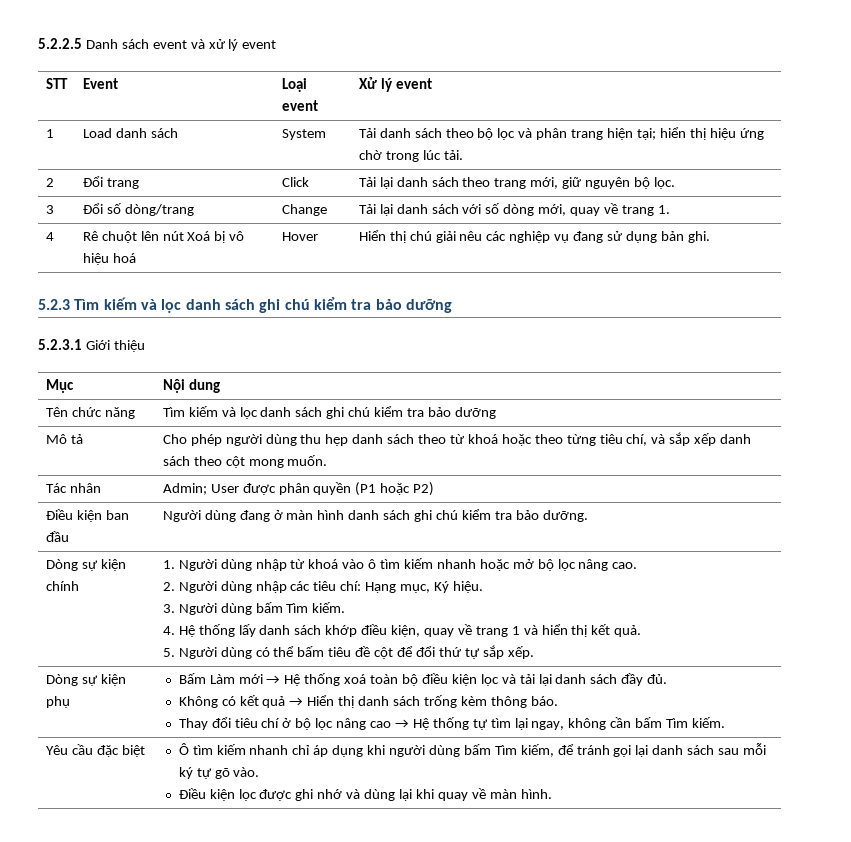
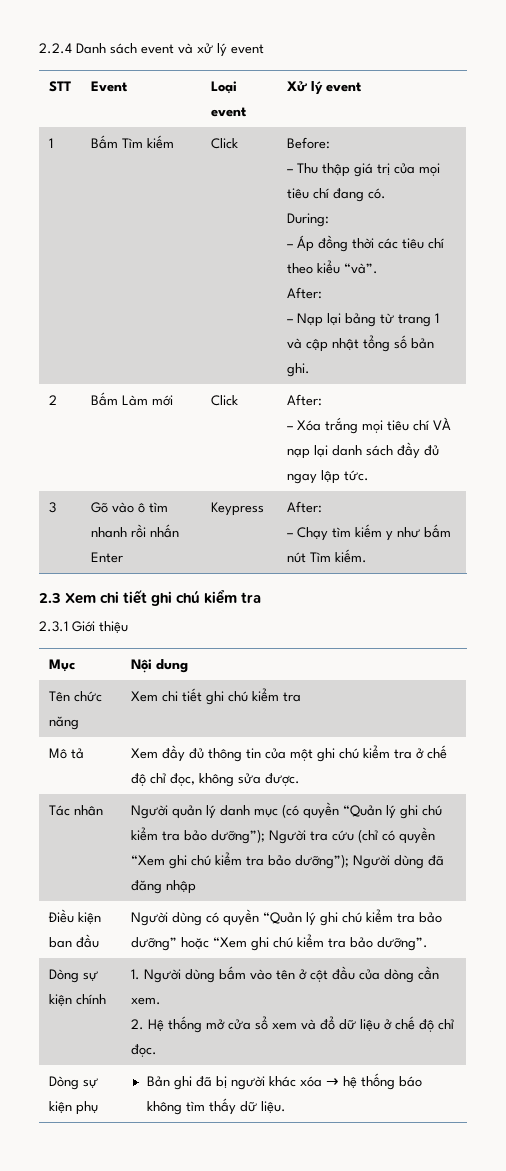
- 5.2.2.5 Danh sách event và xử lý event
+ 2.2.4 Danh sách event và xử lý event
- Load danh sách | System | Tải danh sách theo bộ lọc và phân trang hiện tại; hiển thị hiệu ứng chờ trong lúc tải.
- 2 | Đổi trang | Click | Tải lại danh sách theo trang mới, giữ nguyên bộ lọc.
- 3 | Đổi số dòng/trang | Change | Tải lại danh sách với số dòng mới, quay về trang 1.
- 4 | Rê chuột lên nút Xoá bị vô hiệu hoá | Hover | Hiển thị chú giải nêu các nghiệp vụ đang sử dụng bản ghi.
- 5.2.3 Tìm kiếm và lọc danh sách ghi chú kiểm tra bảo dưỡng
- 5.2.3.1 Giới thiệu
+ Bấm Tìm kiếm | Click | Before:
+ – Thu thập giá trị của mọi tiêu chí đang có.
+ During:
+ – Áp đồng thời các tiêu chí theo kiểu “và”.
+ After:
+ – Nạp lại bảng từ trang 1 và cập nhật tổng số bản ghi.
+ 2 | Bấm Làm mới | Click | After:
+ – Xóa trắng mọi tiêu chí VÀ nạp lại danh sách đầy đủ ngay lập tức.
+ 3 | Gõ vào ô tìm nhanh rồi nhấn Enter | Keypress | After:
+ – Chạy tìm kiếm y như bấm nút Tìm kiếm.
+ 2.3 Xem chi tiết ghi chú kiểm tra
+ 2.3.1 Giới thiệu
- Tên chức năng | Tìm kiếm và lọc danh sách ghi chú kiểm tra bảo dưỡng
- Mô tả | Cho phép người dùng thu hẹp danh sách theo từ khoá hoặc theo từng tiêu chí, và sắp xếp danh sách theo cột mong muốn.
- Tác nhân | Admin; User được phân quyền (P1 hoặc P2)
+ Tên chức năng | Xem chi tiết ghi chú kiểm tra
+ Mô tả | Xem đầy đủ thông tin của một ghi chú kiểm tra ở chế độ chỉ đọc, không sửa được.
+ Tác nhân | Người quản lý danh mục (có quyền “Quản lý ghi chú kiểm tra bảo dưỡng”); Người tra cứu (chỉ có quyền “Xem ghi chú kiểm tra bảo dưỡng”); Người dùng đã đăng nhập
- Điều kiện ban đầu | Người dùng đang ở màn hình danh sách ghi chú kiểm tra bảo dưỡng.
+ Điều kiện ban đầu | Người dùng có quyền “Quản lý ghi chú kiểm tra bảo dưỡng” hoặc “Xem ghi chú kiểm tra bảo dưỡng”.
- 1. Người dùng nhập từ khoá vào ô tìm kiếm nhanh hoặc mở bộ lọc nâng cao.
- 2. Người dùng nhập các tiêu chí: Hạng mục, Ký hiệu.
- 3. Người dùng bấm Tìm kiếm.
- 4. Hệ thống lấy danh sách khớp điều kiện, quay về trang 1 và hiển thị kết quả.
- 5. Người dùng có thể bấm tiêu đề cột để đổi thứ tự sắp xếp.
- Dòng sự kiện phụ | Bấm Làm mới → Hệ thống xoá toàn bộ điều kiện lọc và tải lại danh sách đầy đủ.
- Không có kết quả → Hiển thị danh sách trống kèm thông báo.
- Thay đổi tiêu chí ở bộ lọc nâng cao → Hệ thống tự tìm lại ngay, không cần bấm Tìm kiếm.
- Yêu cầu đặc biệt | Ô tìm kiếm nhanh chỉ áp dụng khi người dùng bấm Tìm kiếm, để tránh gọi lại danh sách sau mỗi ký tự gõ vào.
- Điều kiện lọc được ghi nhớ và dùng lại khi quay về màn hình.
+ 1. Người dùng bấm vào tên ở cột đầu của dòng cần xem.
+ 2. Hệ thống mở cửa sổ xem và đổ dữ liệu ở chế độ chỉ đọc.
+ Dòng sự kiện phụ | Bản ghi đã bị người khác xóa → hệ thống báo không tìm thấy dữ liệu.

